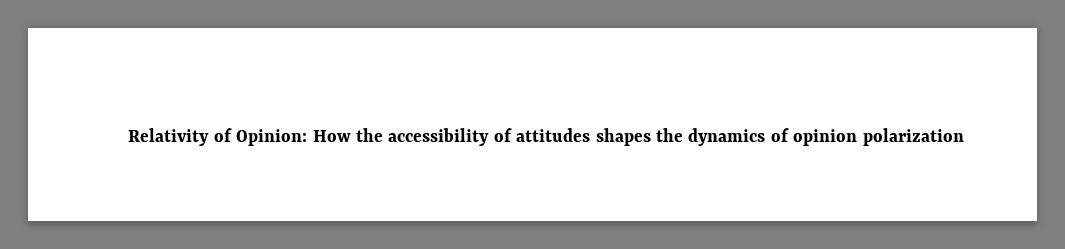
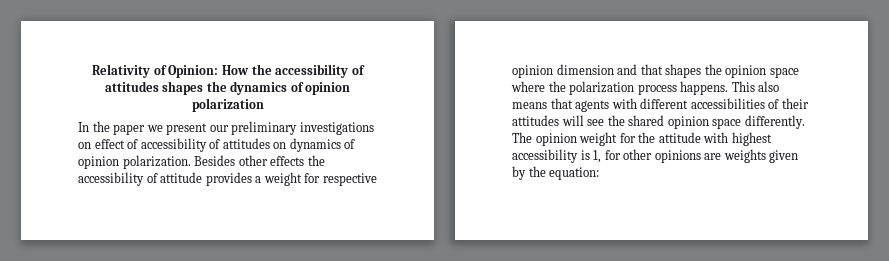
+ In the paper we present our preliminary investigations on effect of accessibility of attitudes on dynamics of opinion polarization. Besides other effects the accessibility of attitude provides a weight for respective opinion dimension and that shapes the opinion space where the polarization process happens. This also means that agents with different accessibilities of their attitudes will see the shared opinion space differently. The opinion weight for the attitude with highest accessibility is 1, for other opinions are weights given by the equation:

